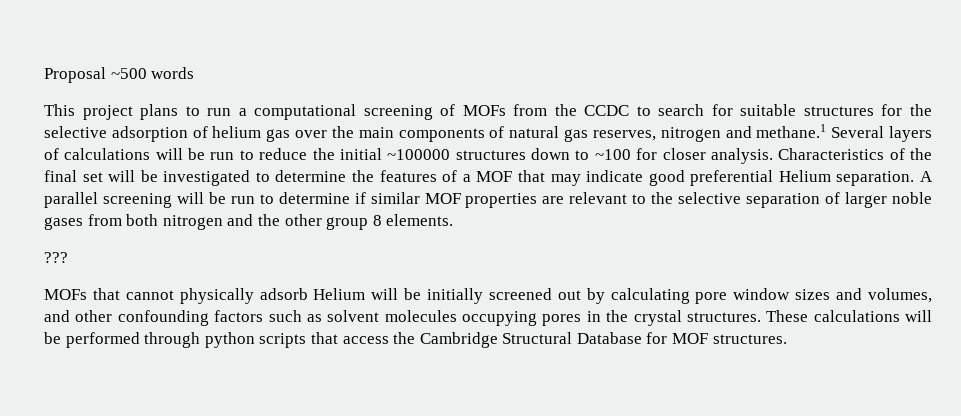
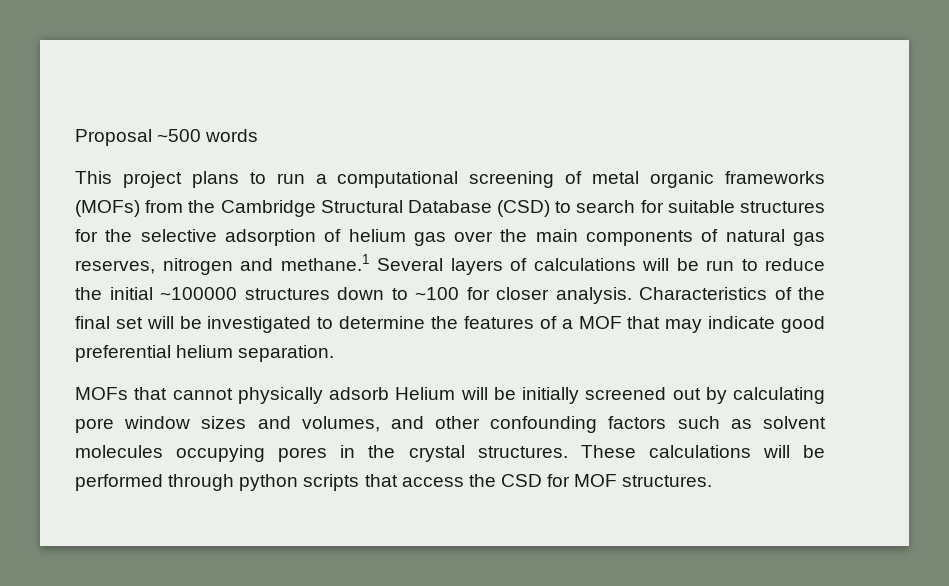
- This project plans to run a computational screening of MOFs from the CCDC to search for suitable structures for the selective adsorption of helium gas over the main components of natural gas reserves, nitrogen and methane.1 Several layers of calculations will be run to reduce the initial ~100000 structures down to ~100 for closer analysis.
+ This project plans to run a computational screening of metal organic frameworks (MOFs) from the Cambridge Structural Database (CSD) to search for suitable structures for the selective adsorption of helium gas over the main components of natural gas reserves, nitrogen and methane.1 Several layers of calculations will be run to reduce the initial ~100000 structures down to ~100 for closer analysis.
- Characteristics of the final set will be investigated to determine the features of a MOF that may indicate good preferential Helium separation. A parallel screening will be run to determine if similar MOF properties are relevant to the selective separation of larger noble gases from both nitrogen and the other group 8 elements.
- ???
+ Characteristics of the final set will be investigated to determine the features of a MOF that may indicate good preferential helium separation.
- These calculations will be performed through python scripts that access the Cambridge Structural Database for MOF structures.
+ These calculations will be performed through python scripts that access the CSD for MOF structures.

